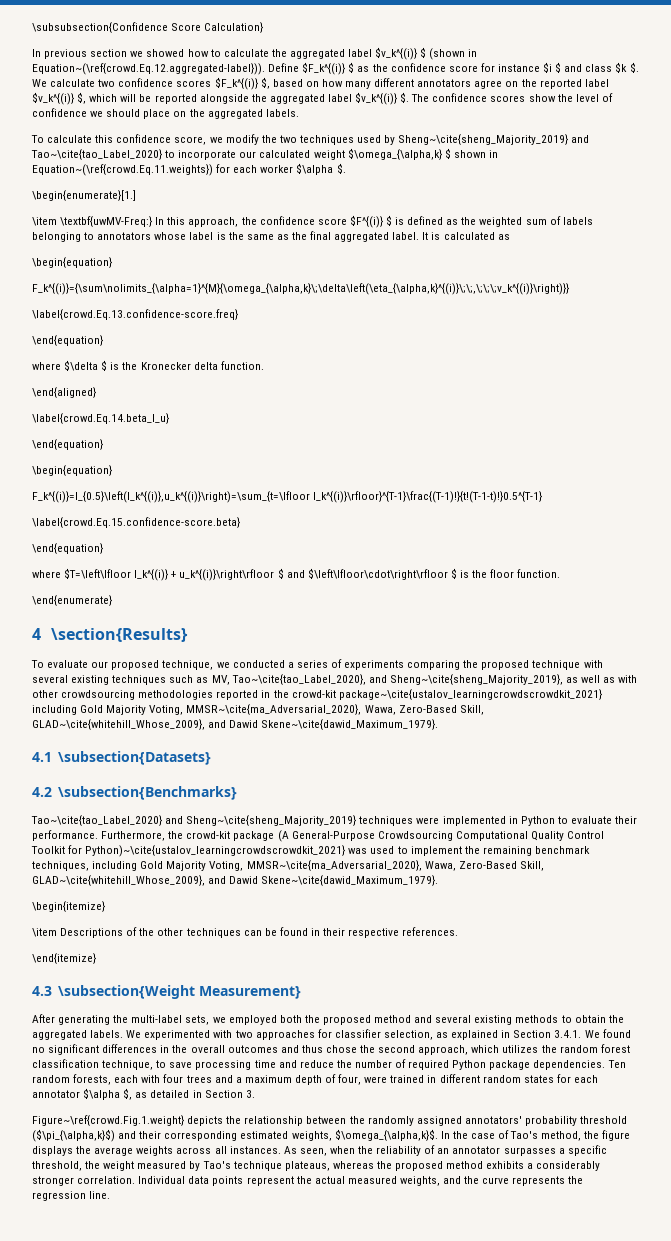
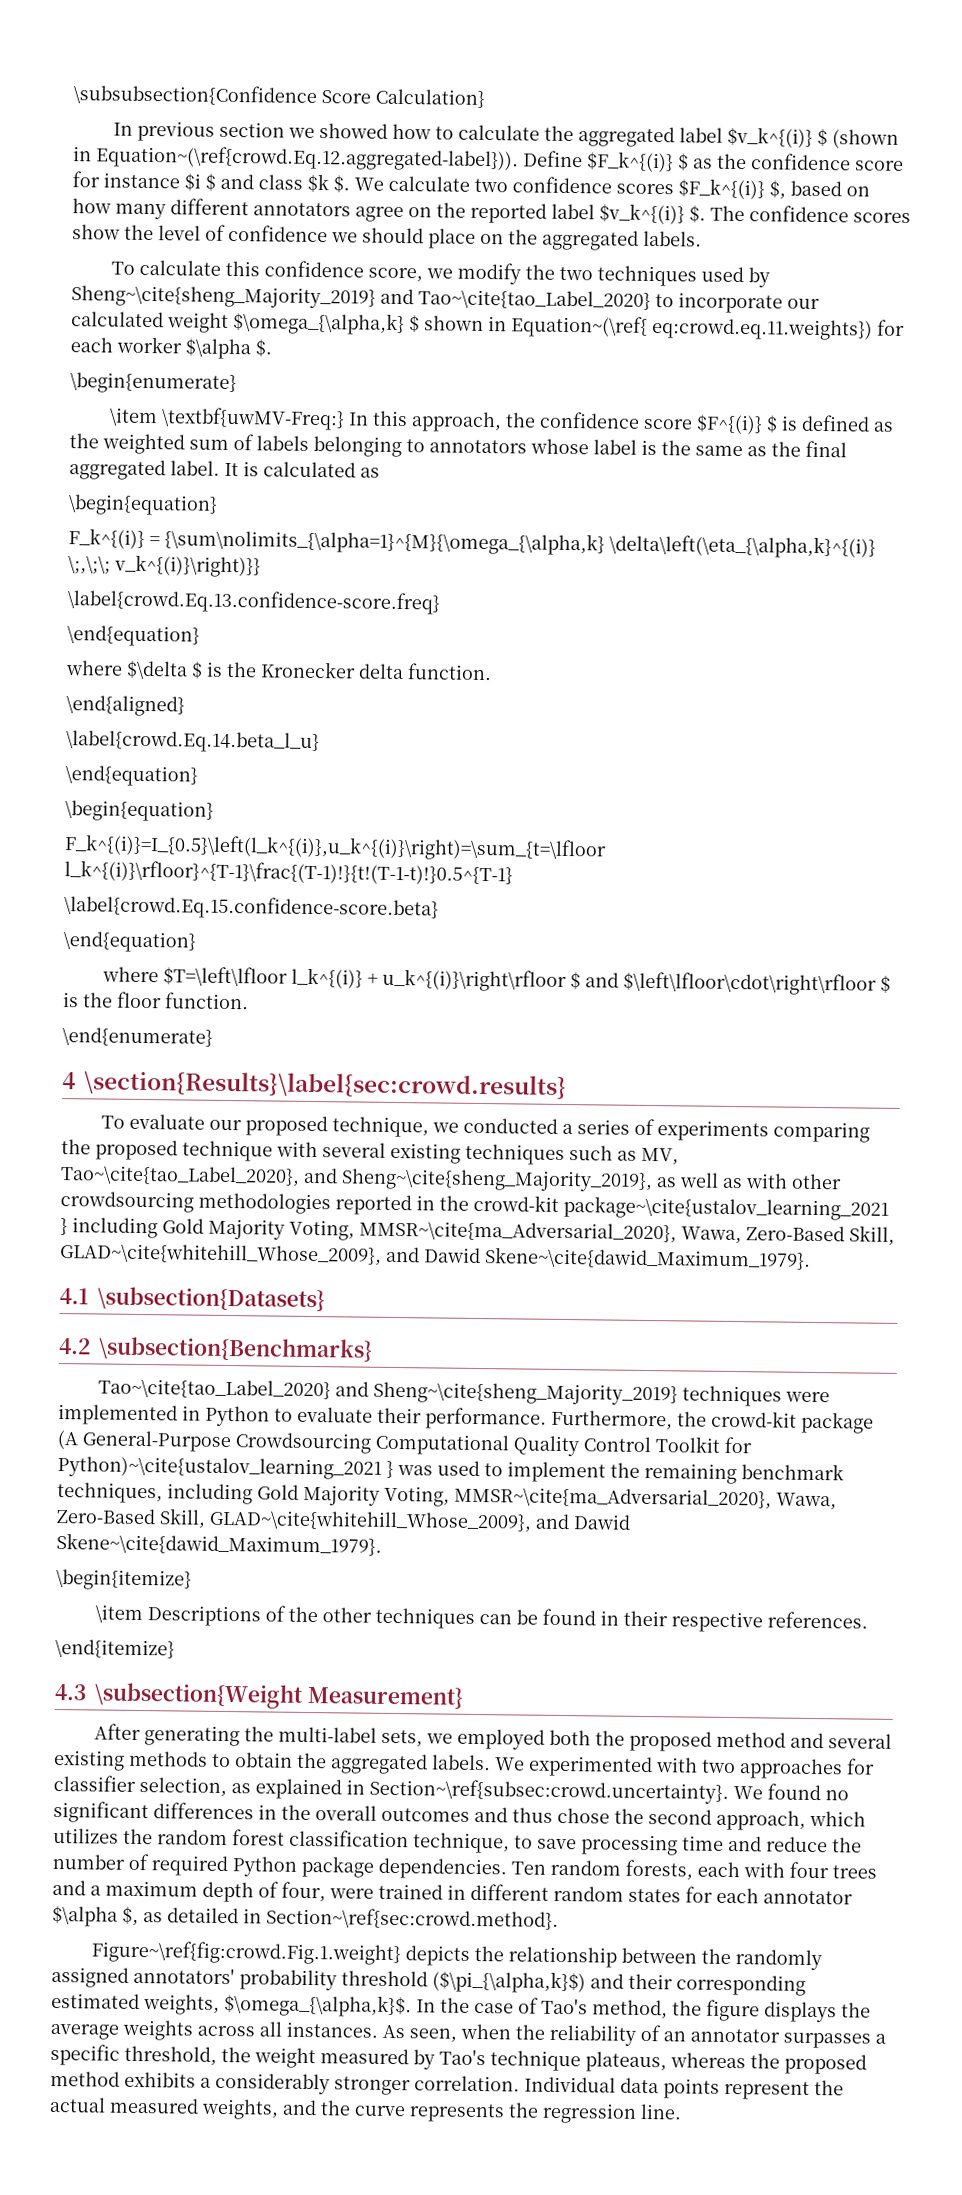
- We calculate two confidence scores $F_k^{(i)} $, based on how many different annotators agree on the reported label $v_k^{(i)} $, which will be reported alongside the aggregated label $v_k^{(i)} $.
+ We calculate two confidence scores $F_k^{(i)} $, based on how many different annotators agree on the reported label $v_k^{(i)} $.
- To calculate this confidence score, we modify the two techniques used by Sheng~\cite{sheng_Majority_2019} and Tao~\cite{tao_Label_2020} to incorporate our calculated weight $\omega_{\alpha,k} $ shown in Equation~(\ref{crowd.Eq.11.weights}) for each worker $\alpha $.
+ To calculate this confidence score, we modify the two techniques used by Sheng~\cite{sheng_Majority_2019} and Tao~\cite{tao_Label_2020} to incorporate our calculated weight $\omega_{\alpha,k} $ shown in Equation~(\ref{ eq:crowd.eq.11.weights}) for each worker $\alpha $.
- \begin{enumerate}[1.]
+ \begin{enumerate}
- F_k^{(i)}={\sum\nolimits_{\alpha=1}^{M}{\omega_{\alpha,k}\;\delta\left(\eta_{\alpha,k}^{(i)}\;\;,\;\;\;v_k^{(i)}\right)}}
+ F_k^{(i)} = {\sum\nolimits_{\alpha=1}^{M}{\omega_{\alpha,k} \delta\left(\eta_{\alpha,k}^{(i)} \;,\;\; v_k^{(i)}\right)}}
- 4 \section{Results}
+ 4 \section{Results}\label{sec:crowd.results}
- To evaluate our proposed technique, we conducted a series of experiments comparing the proposed technique with several existing techniques such as MV, Tao~\cite{tao_Label_2020}, and Sheng~\cite{sheng_Majority_2019}, as well as with other crowdsourcing methodologies reported in the crowd-kit package~\cite{ustalov_learningcrowdscrowdkit_2021} including Gold Majority Voting, MMSR~\cite{ma_Adversarial_2020}, Wawa, Zero-Based Skill, GLAD~\cite{whitehill_Whose_2009}, and Dawid Skene~\cite{dawid_Maximum_1979}.
+ To evaluate our proposed technique, we conducted a series of experiments comparing the proposed technique with several existing techniques such as MV, Tao~\cite{tao_Label_2020}, and Sheng~\cite{sheng_Majority_2019}, as well as with other crowdsourcing methodologies reported in the crowd-kit package~\cite{ustalov_learning_2021 } including Gold Majority Voting, MMSR~\cite{ma_Adversarial_2020}, Wawa, Zero-Based Skill, GLAD~\cite{whitehill_Whose_2009}, and Dawid Skene~\cite{dawid_Maximum_1979}.
- Furthermore, the crowd-kit package (A General-Purpose Crowdsourcing Computational Quality Control Toolkit for Python)~\cite{ustalov_learningcrowdscrowdkit_2021} was used to implement the remaining benchmark techniques, including Gold Majority Voting, MMSR~\cite{ma_Adversarial_2020}, Wawa, Zero-Based Skill, GLAD~\cite{whitehill_Whose_2009}, and Dawid Skene~\cite{dawid_Maximum_1979}.
+ Furthermore, the crowd-kit package (A General-Purpose Crowdsourcing Computational Quality Control Toolkit for Python)~\cite{ustalov_learning_2021 } was used to implement the remaining benchmark techniques, including Gold Majority Voting, MMSR~\cite{ma_Adversarial_2020}, Wawa, Zero-Based Skill, GLAD~\cite{whitehill_Whose_2009}, and Dawid Skene~\cite{dawid_Maximum_1979}.
- We experimented with two approaches for classifier selection, as explained in Section 3.4.1. We found no significant differences in the overall outcomes and thus chose the second approach, which utilizes the random forest classification technique, to save processing time and reduce the number of required Python package dependencies.
+ We experimented with two approaches for classifier selection, as explained in Section~\ref{subsec:crowd.uncertainty}. We found no significant differences in the overall outcomes and thus chose the second approach, which utilizes the random forest classification technique, to save processing time and reduce the number of required Python package dependencies.
- Ten random forests, each with four trees and a maximum depth of four, were trained in different random states for each annotator $\alpha $, as detailed in Section 3.
- Figure~\ref{crowd.Fig.1.weight} depicts the relationship between the randomly assigned annotators' probability threshold ($\pi_{\alpha,k}$) and their corresponding estimated weights, $\omega_{\alpha,k}$.
+ Ten random forests, each with four trees and a maximum depth of four, were trained in different random states for each annotator $\alpha $, as detailed in Section~\ref{sec:crowd.method}.
+ Figure~\ref{fig:crowd.Fig.1.weight} depicts the relationship between the randomly assigned annotators' probability threshold ($\pi_{\alpha,k}$) and their corresponding estimated weights, $\omega_{\alpha,k}$.

